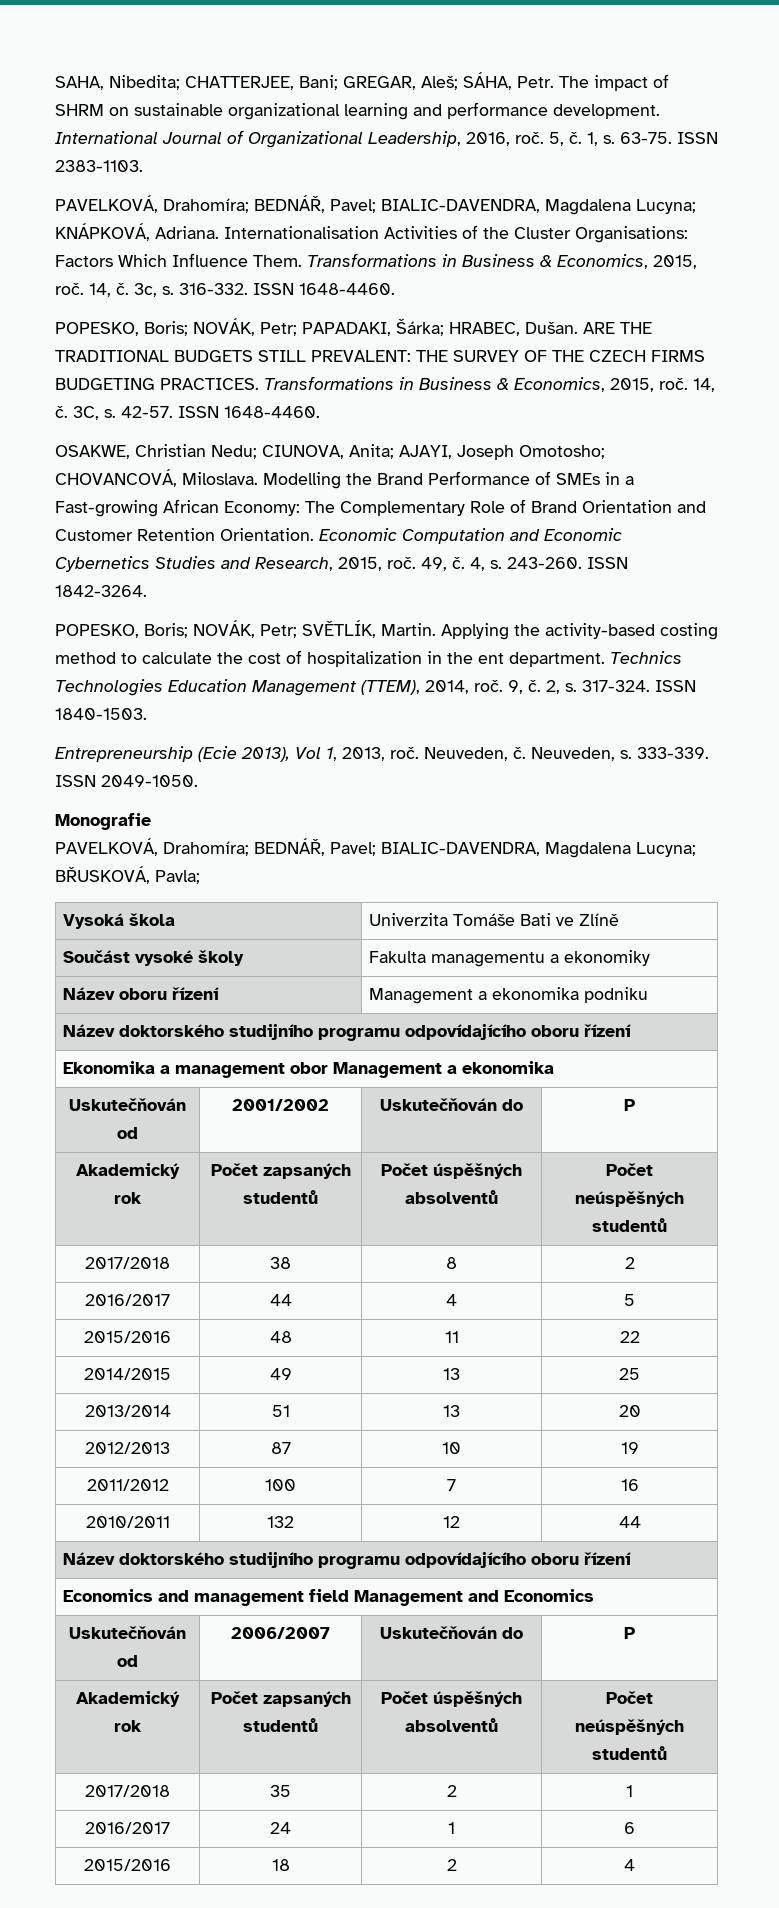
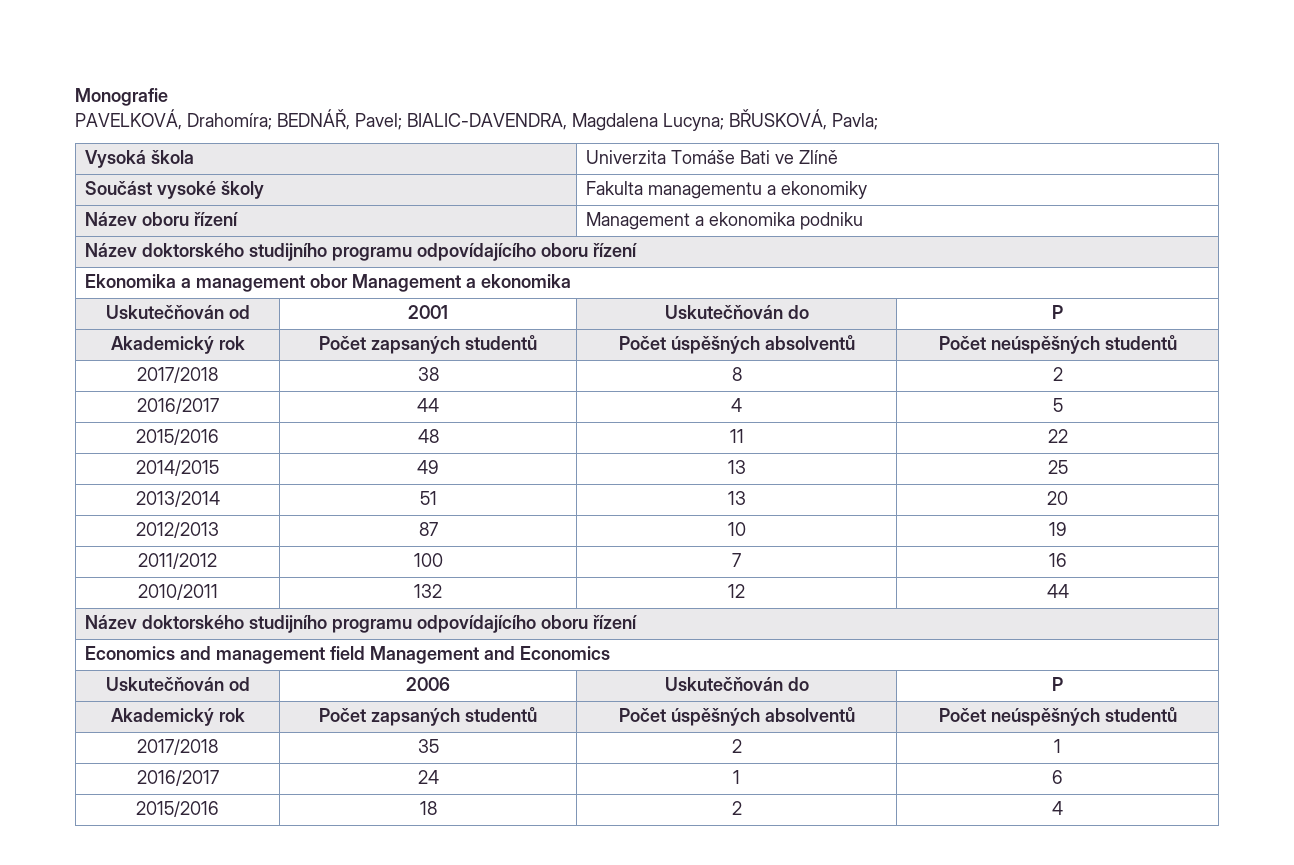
- SAHA, Nibedita; CHATTERJEE, Bani; GREGAR, Aleš; SÁHA, Petr. The impact of SHRM on sustainable organizational learning and performance development. International Journal of Organizational Leadership, 2016, roč. 5, č. 1, s. 63-75. ISSN 2383-1103.
- PAVELKOVÁ, Drahomíra; BEDNÁŘ, Pavel; BIALIC-DAVENDRA, Magdalena Lucyna; KNÁPKOVÁ, Adriana. Internationalisation Activities of the Cluster Organisations: Factors Which Influence Them. Transformations in Business & Economics, 2015, roč. 14, č. 3c, s. 316-332. ISSN 1648-4460.
- POPESKO, Boris; NOVÁK, Petr; PAPADAKI, Šárka; HRABEC, Dušan. ARE THE TRADITIONAL BUDGETS STILL PREVALENT: THE SURVEY OF THE CZECH FIRMS BUDGETING PRACTICES. Transformations in Business & Economics, 2015, roč. 14, č. 3C, s. 42-57. ISSN 1648-4460.
- OSAKWE, Christian Nedu; CIUNOVA, Anita; AJAYI, Joseph Omotosho; CHOVANCOVÁ, Miloslava. Modelling the Brand Performance of SMEs in a Fast-growing African Economy: The Complementary Role of Brand Orientation and Customer Retention Orientation. Economic Computation and Economic Cybernetics Studies and Research, 2015, roč. 49, č. 4, s. 243-260. ISSN 1842-3264.
- POPESKO, Boris; NOVÁK, Petr; SVĚTLÍK, Martin. Applying the activity-based costing method to calculate the cost of hospitalization in the ent department. Technics Technologies Education Management (TTEM), 2014, roč. 9, č. 2, s. 317-324. ISSN 1840-1503.
- Entrepreneurship (Ecie 2013), Vol 1, 2013, roč. Neuveden, č. Neuveden, s. 333-339. ISSN 2049-1050.
- Uskutečňován od | 2001/2002 | Uskutečňován do | P
+ Uskutečňován od | 2001 | Uskutečňován do | P
- Uskutečňován od | 2006/2007 | Uskutečňován do | P
+ Uskutečňován od | 2006 | Uskutečňován do | P

